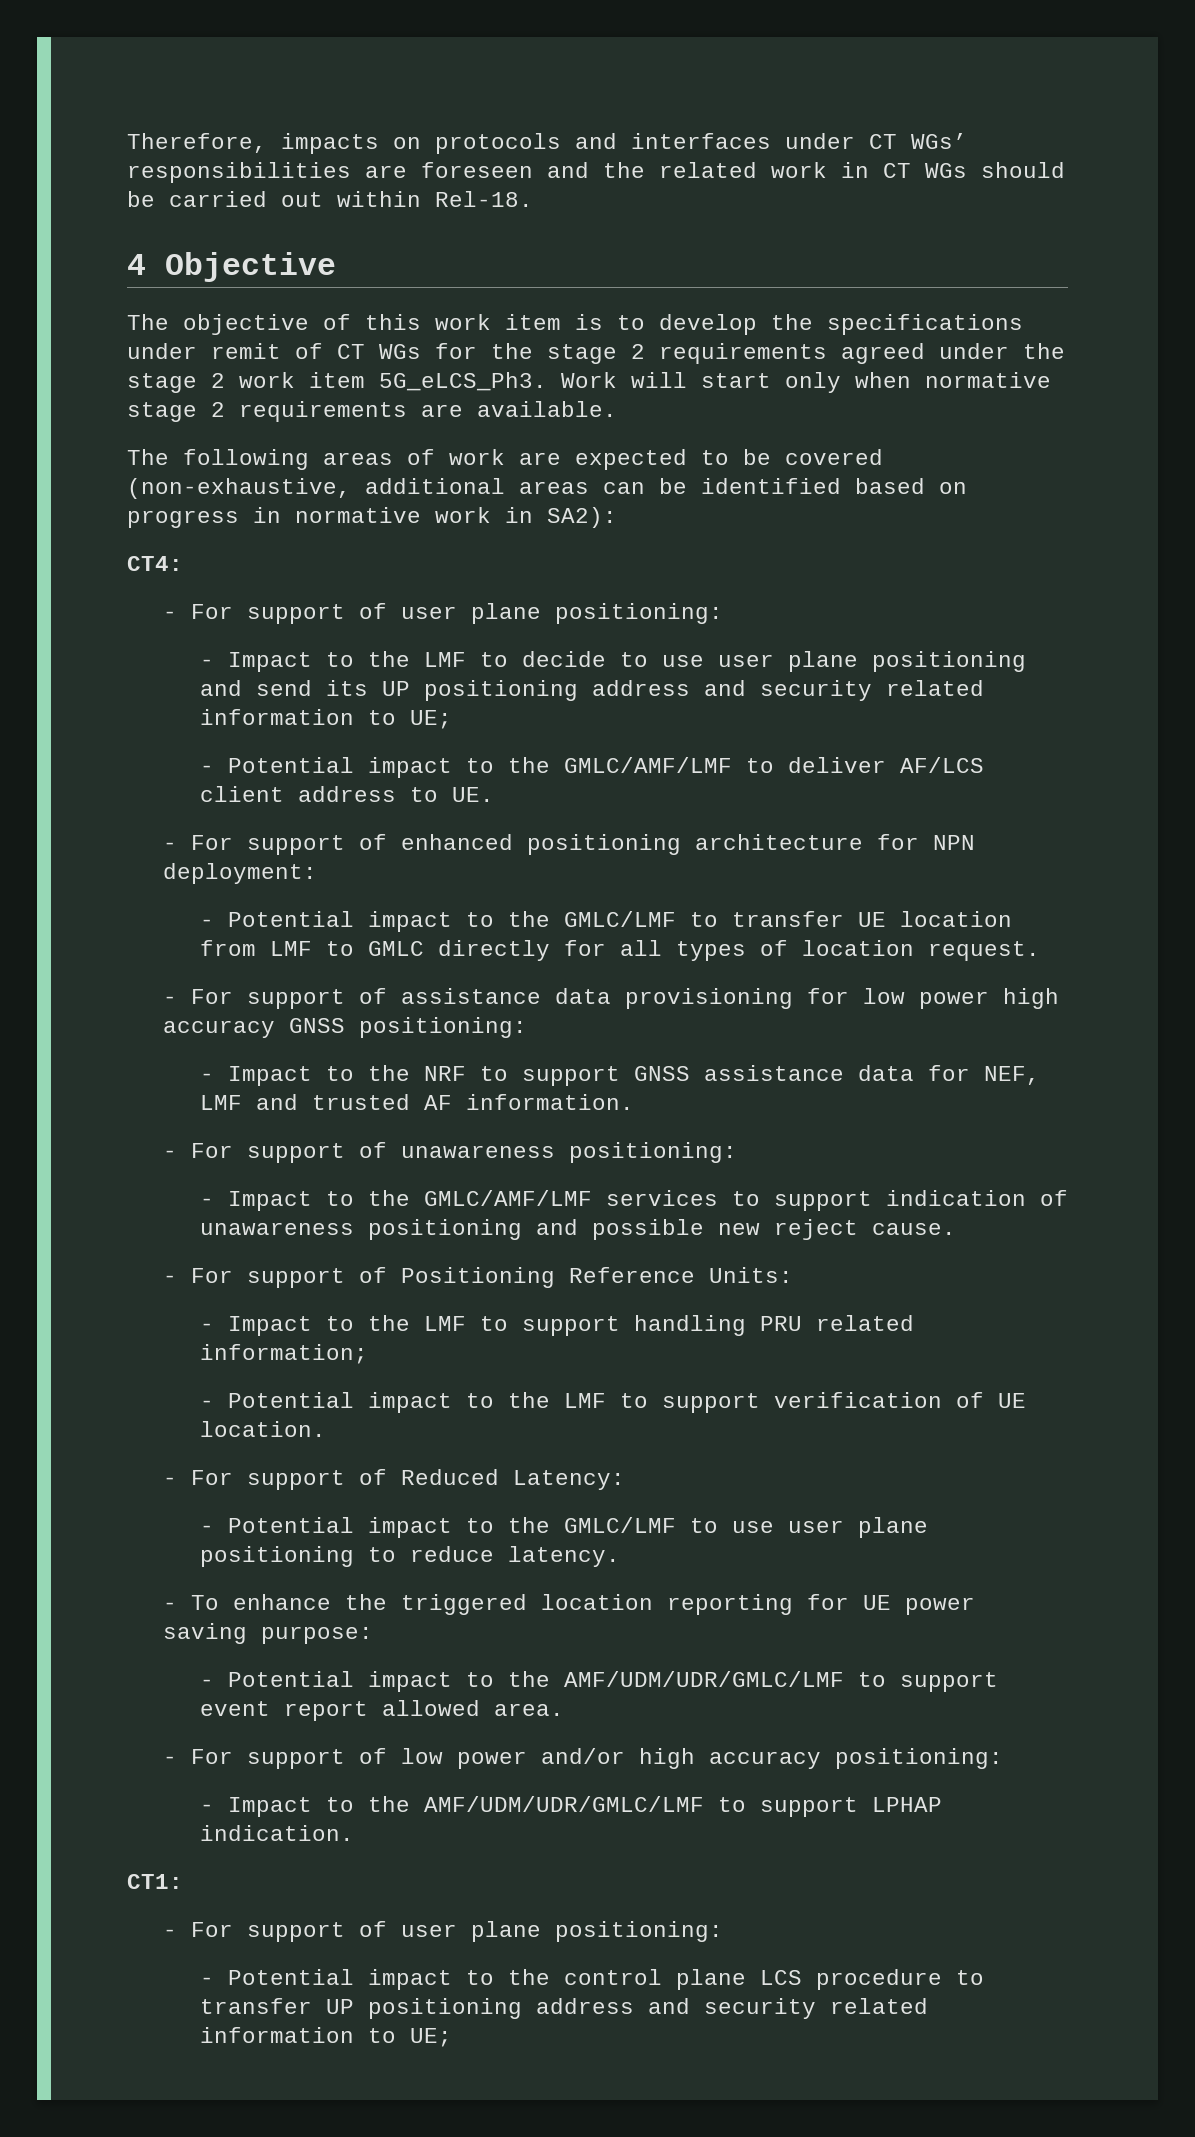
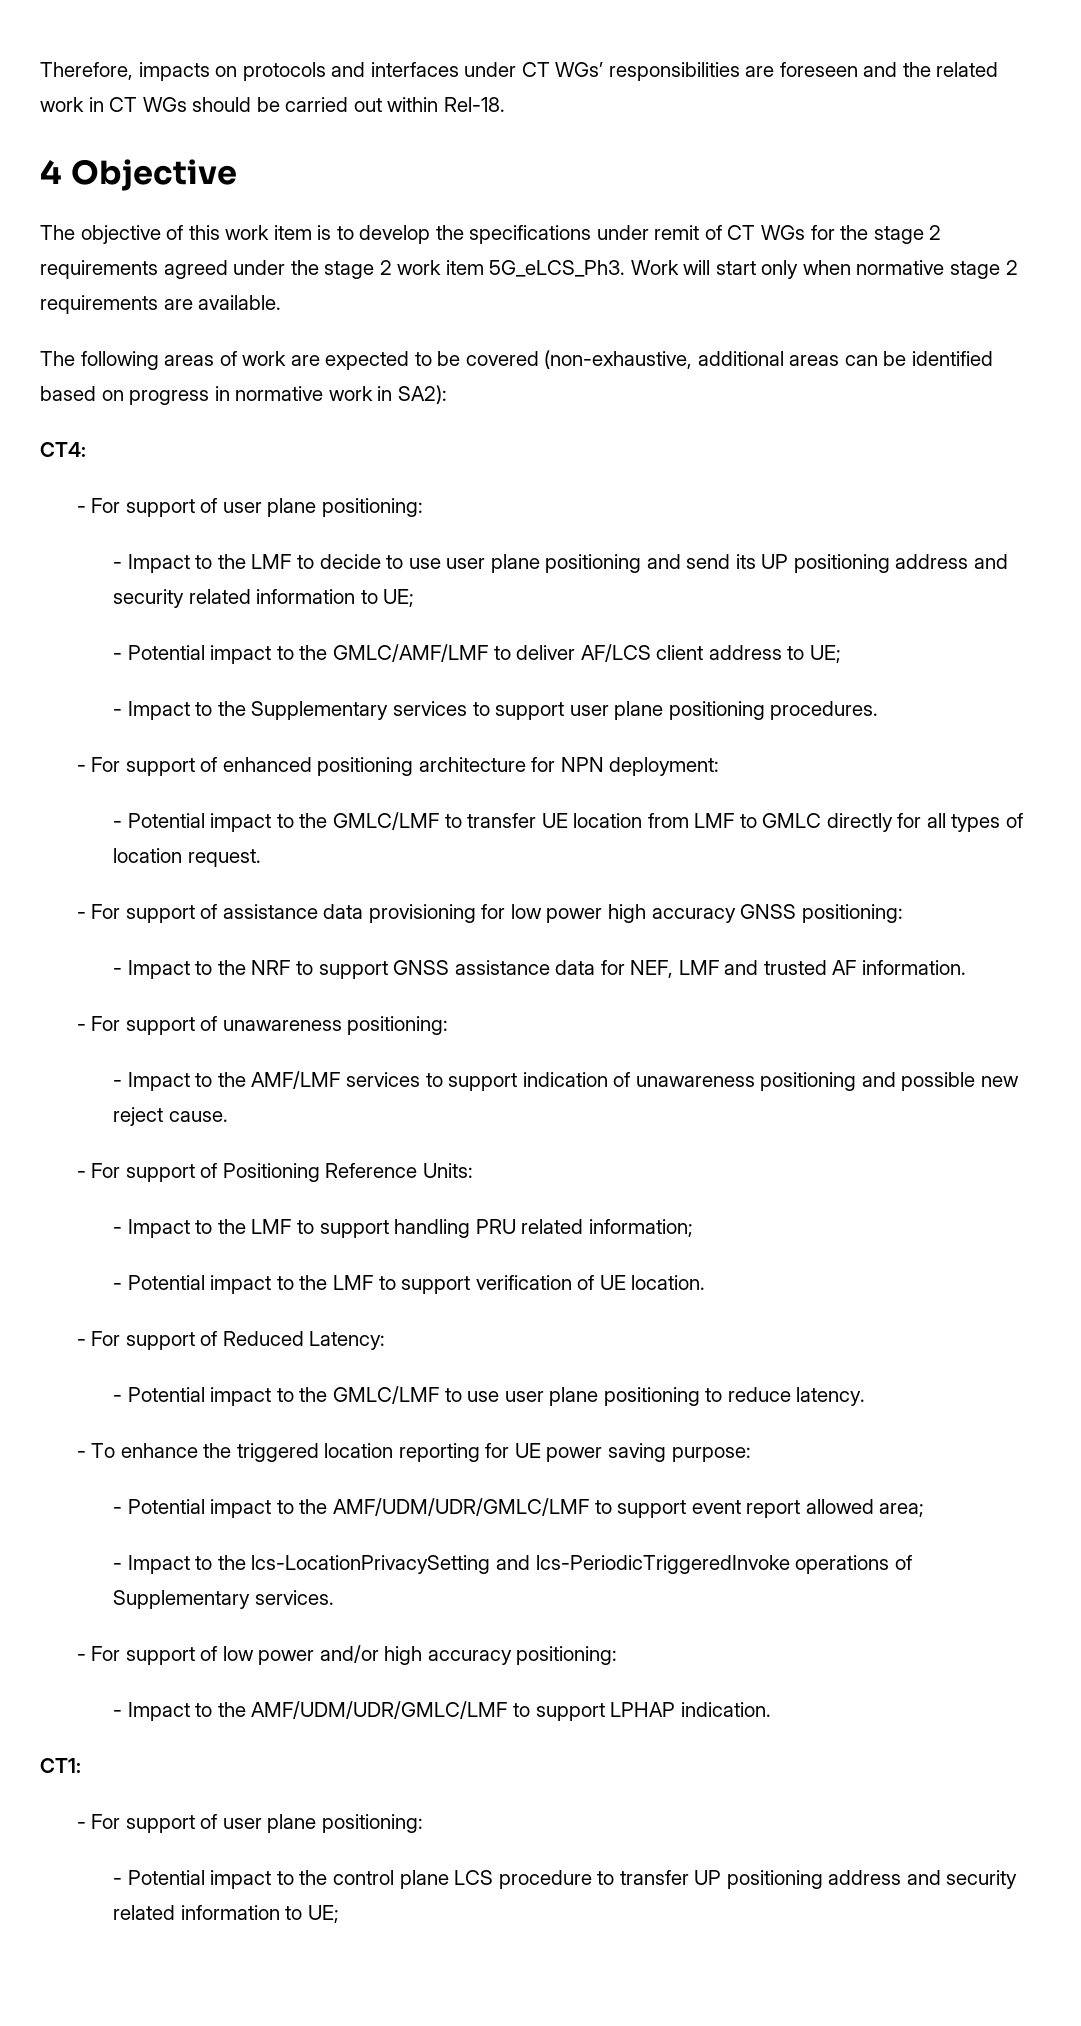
- - Potential impact to the GMLC/AMF/LMF to deliver AF/LCS client address to UE.
+ - Potential impact to the GMLC/AMF/LMF to deliver AF/LCS client address to UE;
+ - Impact to the Supplementary services to support user plane positioning procedures.
- - Impact to the GMLC/AMF/LMF services to support indication of unawareness positioning and possible new reject cause.
+ - Impact to the AMF/LMF services to support indication of unawareness positioning and possible new reject cause.
- - Potential impact to the AMF/UDM/UDR/GMLC/LMF to support event report allowed area.
+ - Potential impact to the AMF/UDM/UDR/GMLC/LMF to support event report allowed area;
+ - Impact to the lcs-LocationPrivacySetting and lcs-PeriodicTriggeredInvoke operations of Supplementary services.

